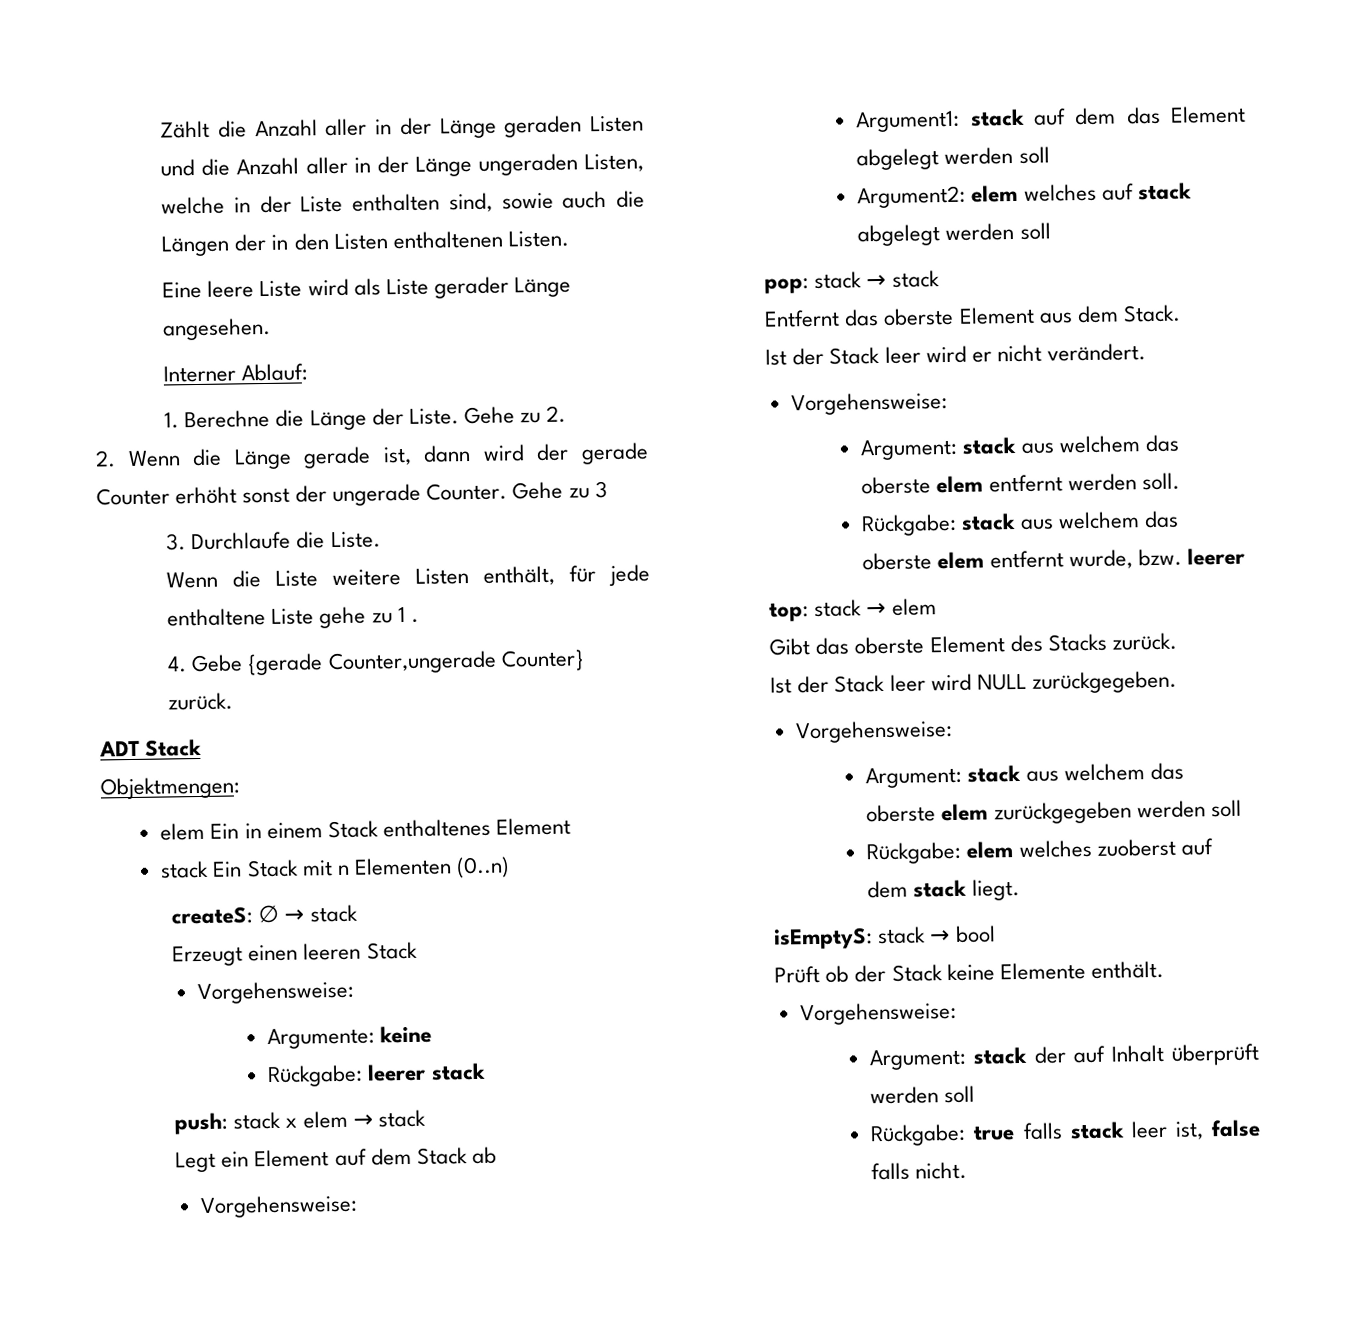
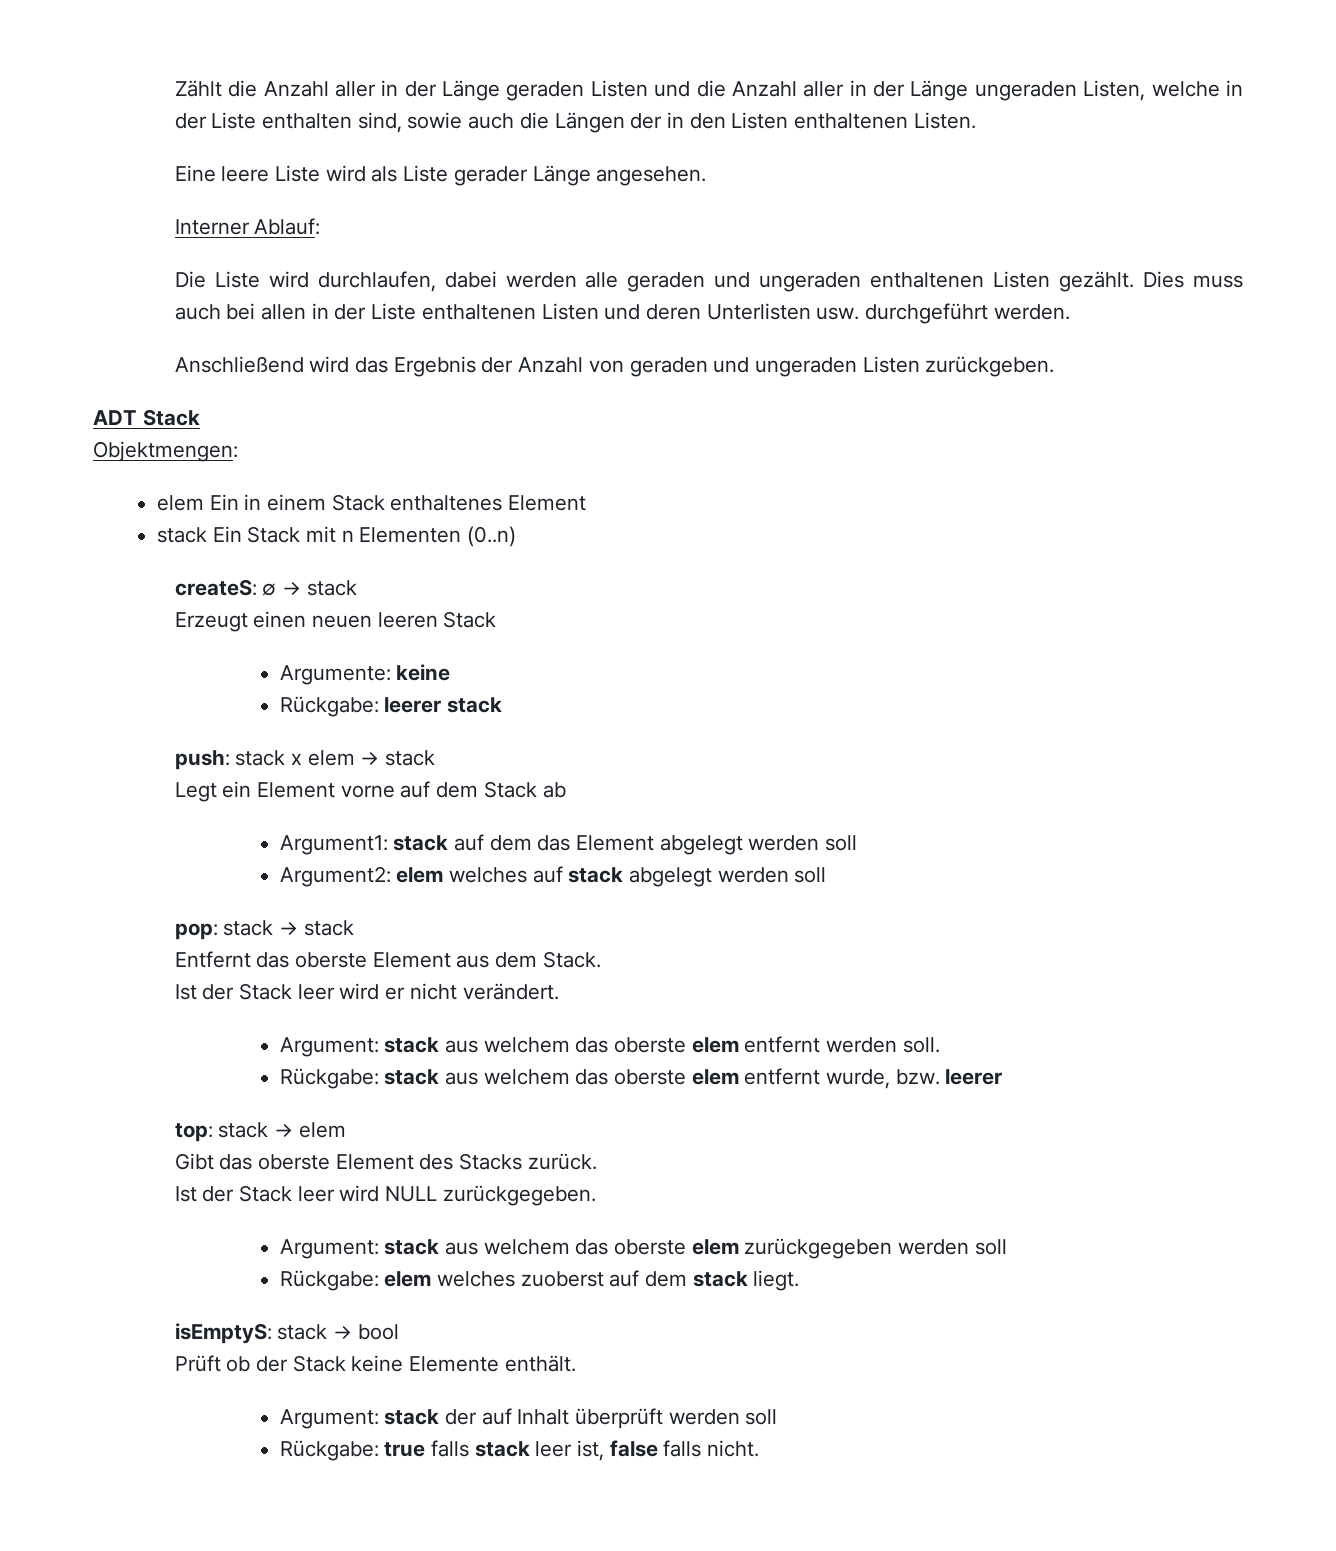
- 1. Berechne die Länge der Liste. Gehe zu 2.
- 2. Wenn die Länge gerade ist, dann wird der gerade Counter erhöht sonst der ungerade Counter. Gehe zu 3
- 3. Durchlaufe die Liste.
- Wenn die Liste weitere Listen enthält, für jede enthaltene Liste gehe zu 1 .
- 4. Gebe {gerade Counter,ungerade Counter} zurück.
+ Die Liste wird durchlaufen, dabei werden alle geraden und ungeraden enthaltenen Listen gezählt. Dies muss auch bei allen in der Liste enthaltenen Listen und deren Unterlisten usw. durchgeführt werden.
+ Anschließend wird das Ergebnis der Anzahl von geraden und ungeraden Listen zurückgeben.
- Erzeugt einen leeren Stack
- Vorgehensweise:
+ Erzeugt einen neuen leeren Stack
- Legt ein Element auf dem Stack ab
- Vorgehensweise:
+ Legt ein Element vorne auf dem Stack ab
  Ist der Stack leer wird er nicht verändert.
- Vorgehensweise:
  Ist der Stack leer wird NULL zurückgegeben.
- Vorgehensweise:
  Prüft ob der Stack keine Elemente enthält.
- Vorgehensweise:

